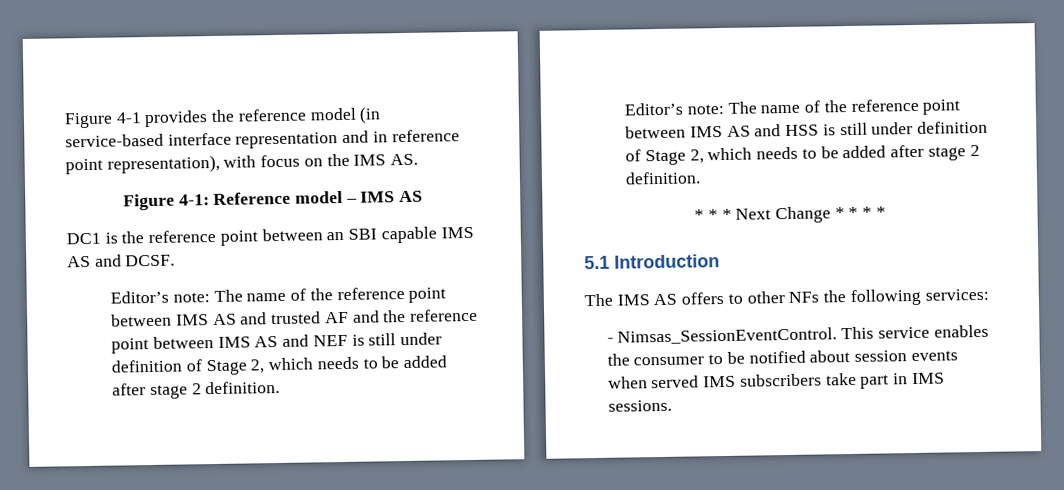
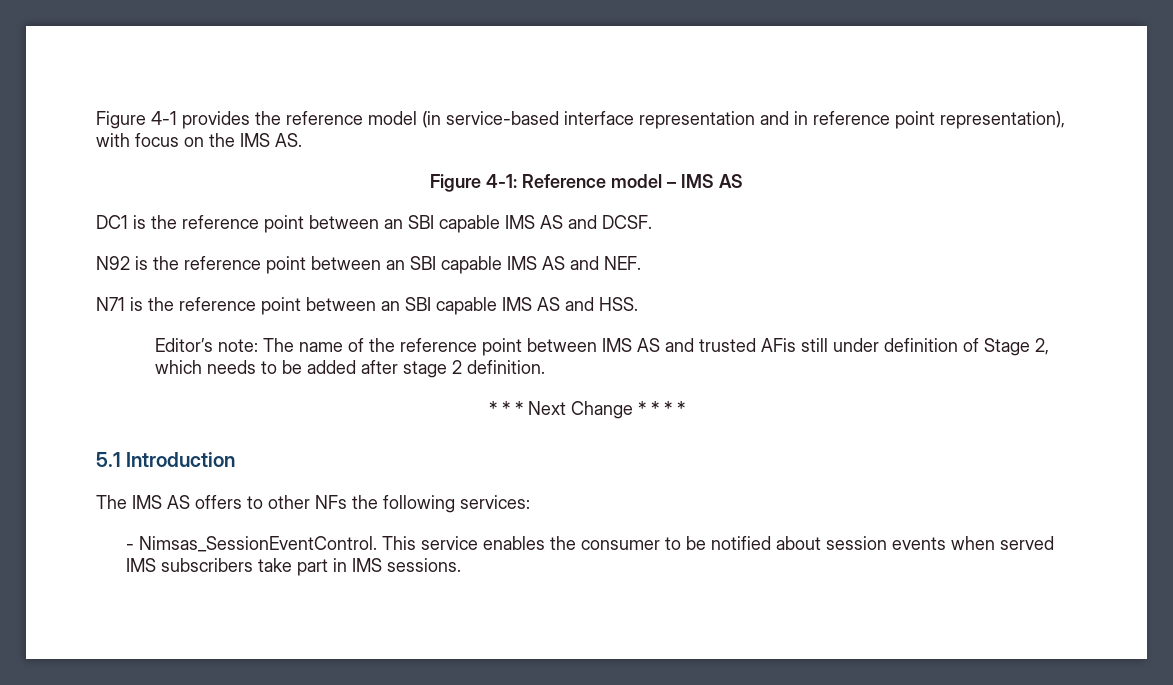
+ N92 is the reference point between an SBI capable IMS AS and NEF.
+ N71 is the reference point between an SBI capable IMS AS and HSS.
- Editor’s note: The name of the reference point between IMS AS and trusted AF and the reference point between IMS AS and NEF is still under definition of Stage 2, which needs to be added after stage 2 definition.
- Editor’s note: The name of the reference point between IMS AS and HSS is still under definition of Stage 2, which needs to be added after stage 2 definition.
+ Editor’s note: The name of the reference point between IMS AS and trusted AFis still under definition of Stage 2, which needs to be added after stage 2 definition.

